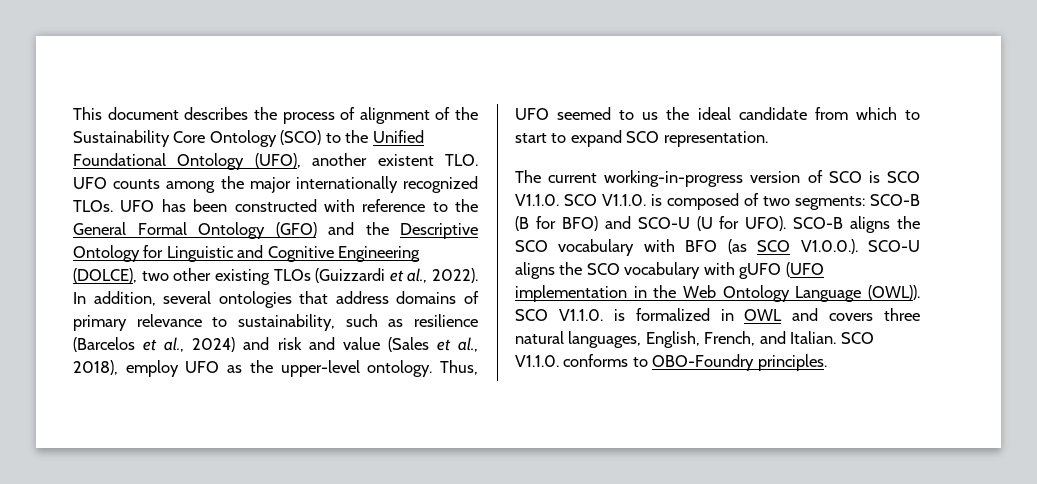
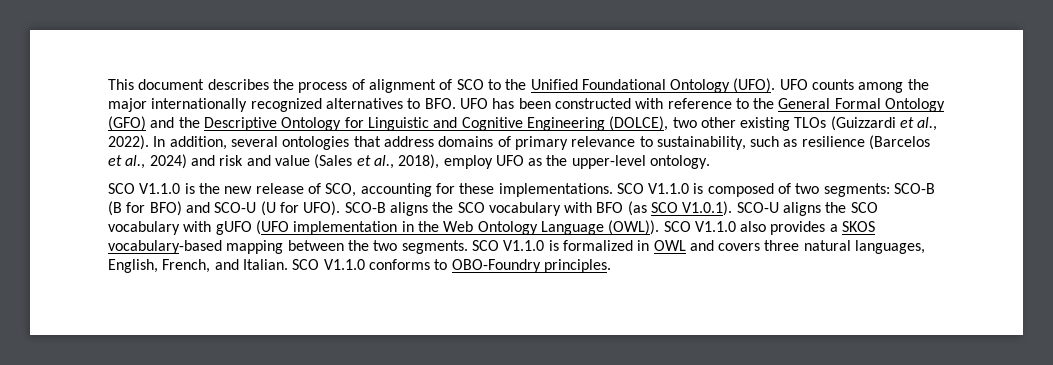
- This document describes the process of alignment of the Sustainability Core Ontology (SCO) to the Unified Foundational Ontology (UFO), another existent TLO. UFO counts among the major internationally recognized TLOs. UFO has been constructed with reference to the General Formal Ontology (GFO) and the Descriptive Ontology for Linguistic and Cognitive Engineering (DOLCE), two other existing TLOs (Guizzardi et al., 2022).
+ This document describes the process of alignment of SCO to the Unified Foundational Ontology (UFO). UFO counts among the major internationally recognized alternatives to BFO. UFO has been constructed with reference to the General Formal Ontology (GFO) and the Descriptive Ontology for Linguistic and Cognitive Engineering (DOLCE), two other existing TLOs (Guizzardi et al., 2022).
- In addition, several ontologies that address domains of primary relevance to sustainability, such as resilience (Barcelos et al., 2024) and risk and value (Sales et al., 2018), employ UFO as the upper-level ontology. Thus, UFO seemed to us the ideal candidate from which to start to expand SCO representation.
- The current working-in-progress version of SCO is SCO V1.1.0. SCO V1.1.0. is composed of two segments: SCO-B (B for BFO) and SCO-U (U for UFO).
+ In addition, several ontologies that address domains of primary relevance to sustainability, such as resilience (Barcelos et al., 2024) and risk and value (Sales et al., 2018), employ UFO as the upper-level ontology.
+ SCO V1.1.0 is the new release of SCO, accounting for these implementations. SCO V1.1.0 is composed of two segments: SCO-B (B for BFO) and SCO-U (U for UFO).
- SCO-B aligns the SCO vocabulary with BFO (as SCO V1.0.0.). SCO-U aligns the SCO vocabulary with gUFO (UFO implementation in the Web Ontology Language (OWL)).
+ SCO-B aligns the SCO vocabulary with BFO (as SCO V1.0.1). SCO-U aligns the SCO vocabulary with gUFO (UFO implementation in the Web Ontology Language (OWL)).
- SCO V1.1.0. is formalized in OWL and covers three natural languages, English, French, and Italian.
+ SCO V1.1.0 also provides a SKOS vocabulary-based mapping between the two segments. SCO V1.1.0 is formalized in OWL and covers three natural languages, English, French, and Italian.
- SCO V1.1.0. conforms to OBO-Foundry principles.
+ SCO V1.1.0 conforms to OBO-Foundry principles.

